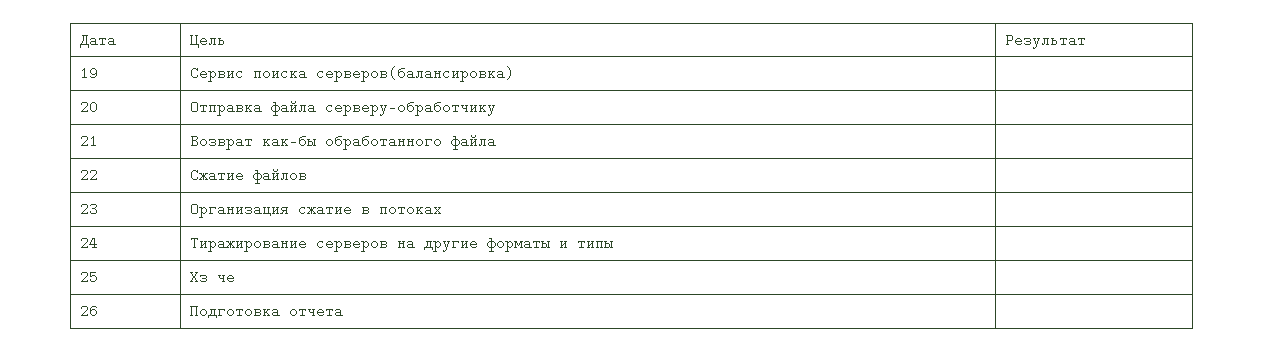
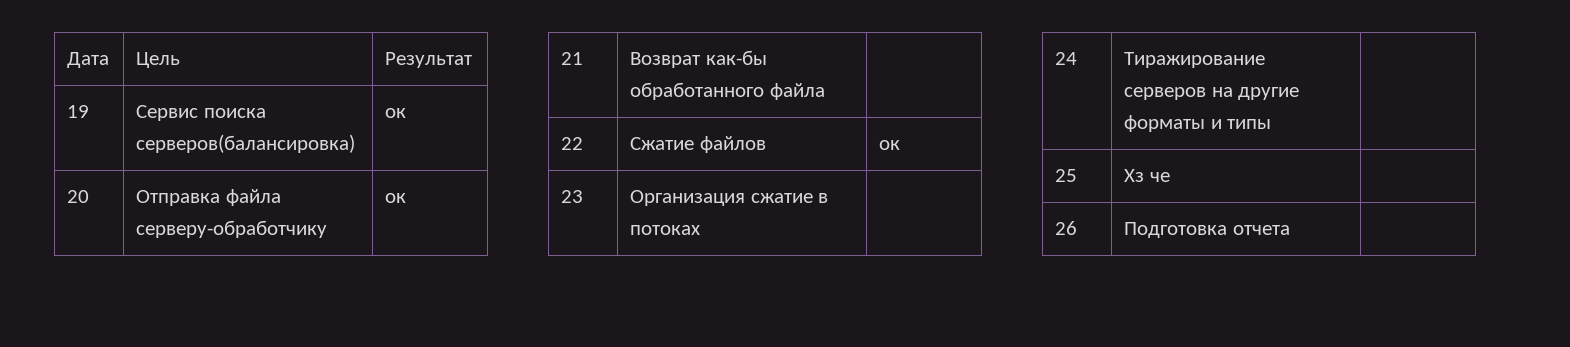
- 19 | Сервис поиска серверов(балансировка) |
+ 19 | Сервис поиска серверов(балансировка) | ок
- 20 | Отправка файла серверу-обработчику |
+ 20 | Отправка файла серверу-обработчику | ок
- 22 | Сжатие файлов |
+ 22 | Сжатие файлов | ок

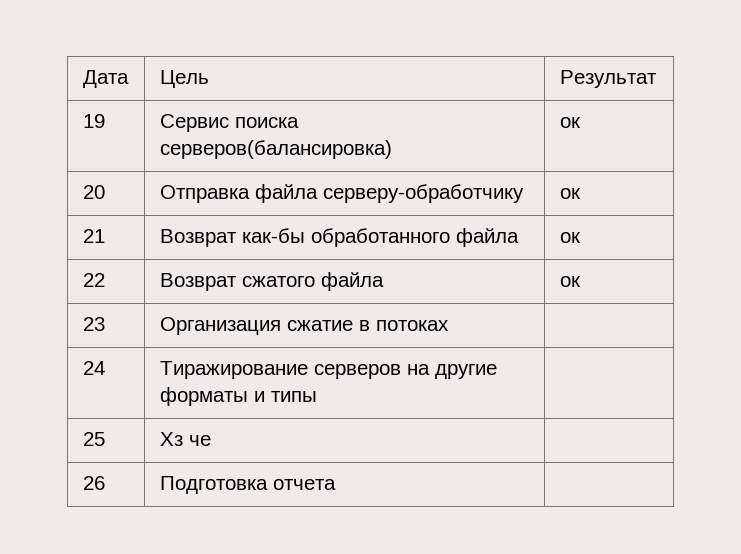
- 21 | Возврат как-бы обработанного файла |
+ 21 | Возврат как-бы обработанного файла | ок
- 22 | Сжатие файлов | ок
+ 22 | Возврат сжатого файла | ок

